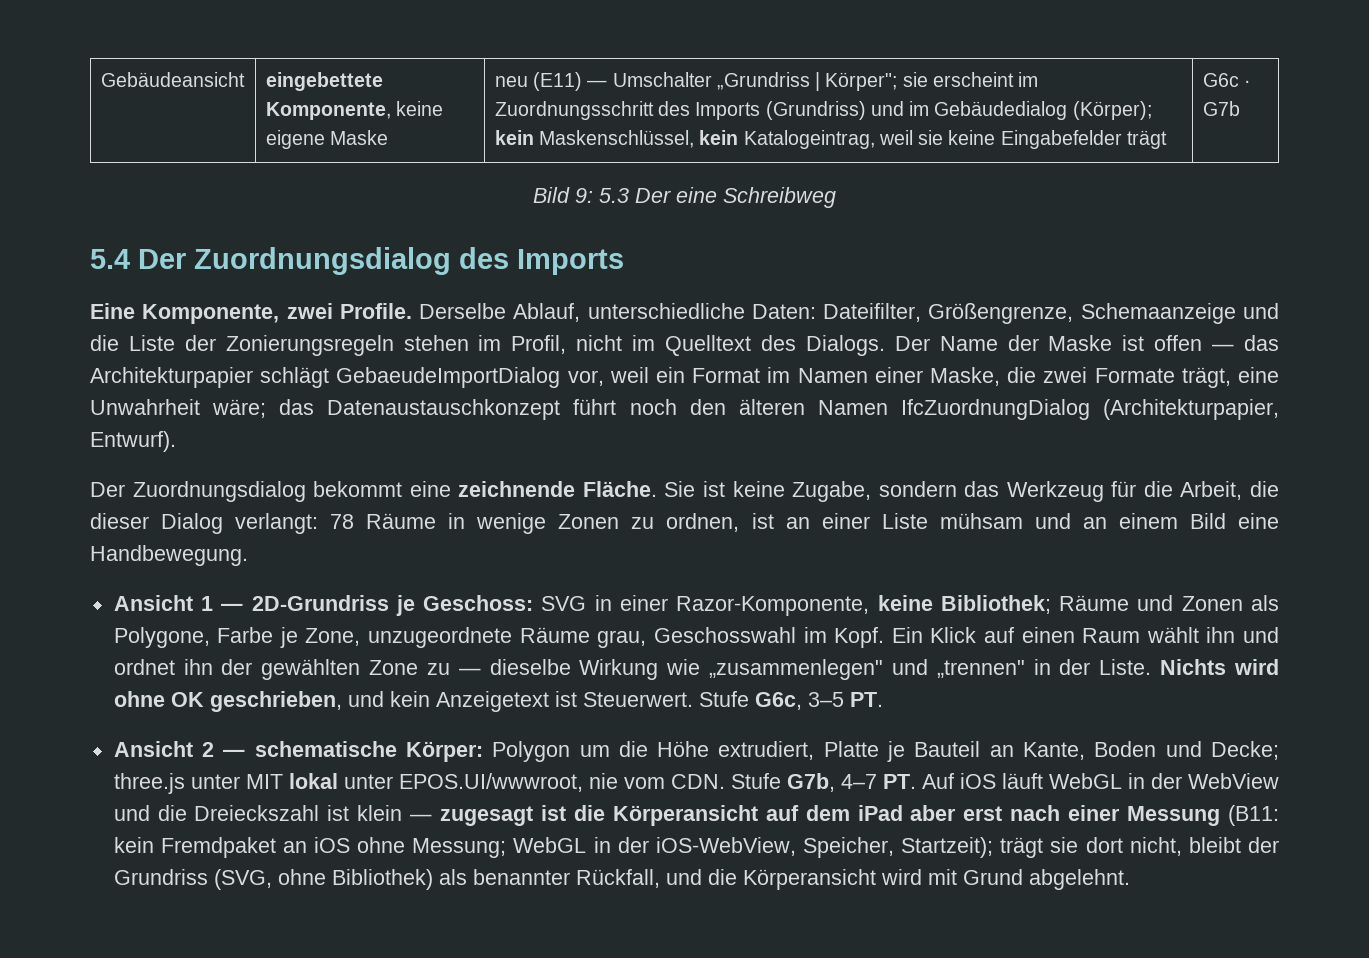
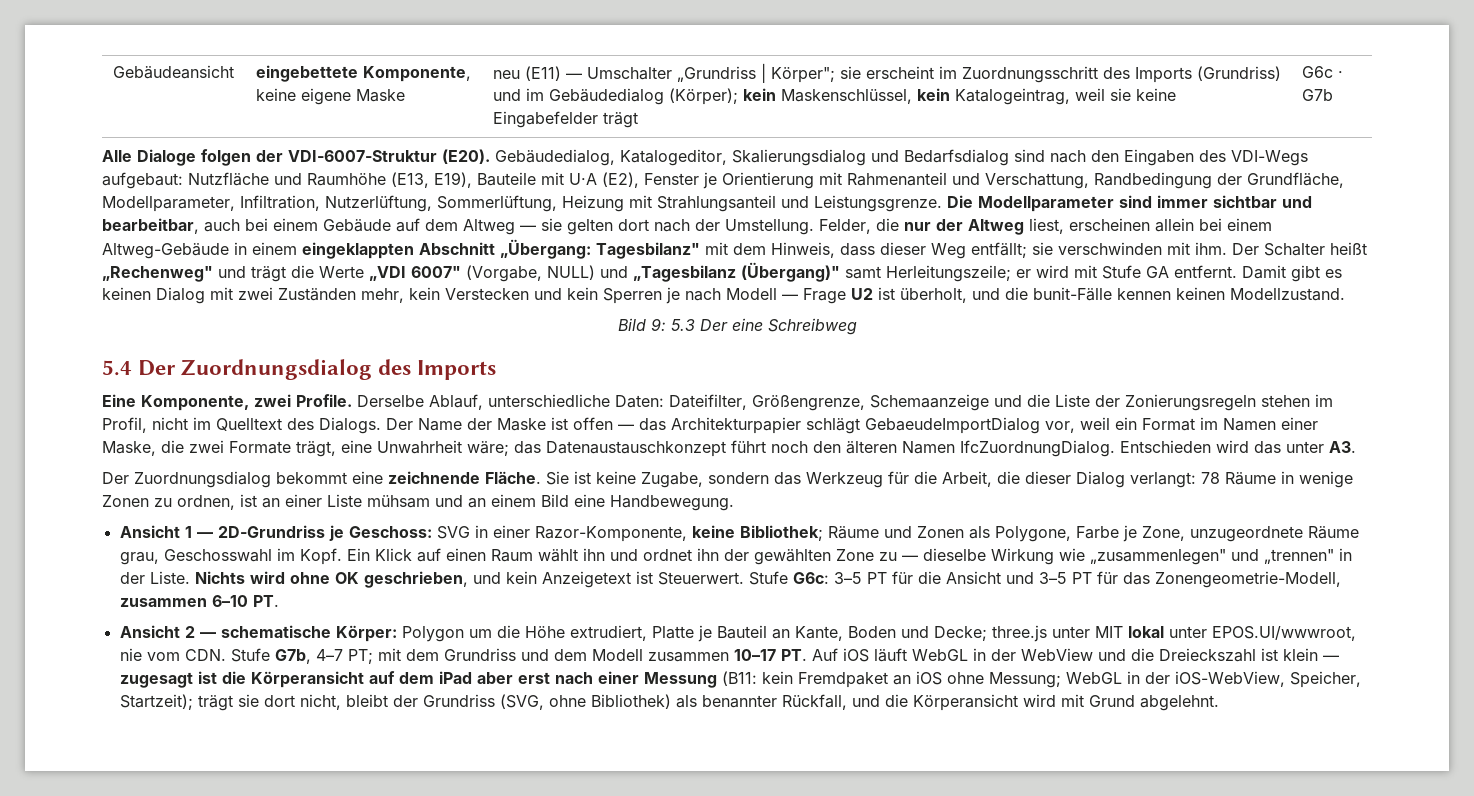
+ Alle Dialoge folgen der VDI-6007-Struktur (E20). Gebäudedialog, Katalogeditor, Skalierungsdialog und Bedarfsdialog sind nach den Eingaben des VDI-Wegs aufgebaut: Nutzfläche und Raumhöhe (E13, E19), Bauteile mit U·A (E2), Fenster je Orientierung mit Rahmenanteil und Verschattung, Randbedingung der Grundfläche, Modellparameter, Infiltration, Nutzerlüftung, Sommerlüftung, Heizung mit Strahlungsanteil und Leistungsgrenze. Die Modellparameter sind immer sichtbar und bearbeitbar, auch bei einem Gebäude auf dem Altweg — sie gelten dort nach der Umstellung. Felder, die nur der Altweg liest, erscheinen allein bei einem Altweg-Gebäude in einem eingeklappten Abschnitt „Übergang: Tagesbilanz" mit dem Hinweis, dass dieser Weg entfällt; sie verschwinden mit ihm. Der Schalter heißt „Rechenweg" und trägt die Werte „VDI 6007" (Vorgabe, NULL) und „Tagesbilanz (Übergang)" samt Herleitungszeile; er wird mit Stufe GA entfernt. Damit gibt es keinen Dialog mit zwei Zuständen mehr, kein Verstecken und kein Sperren je nach Modell — Frage U2 ist überholt, und die bunit-Fälle kennen keinen Modellzustand.
- Der Name der Maske ist offen — das Architekturpapier schlägt GebaeudeImportDialog vor, weil ein Format im Namen einer Maske, die zwei Formate trägt, eine Unwahrheit wäre; das Datenaustauschkonzept führt noch den älteren Namen IfcZuordnungDialog (Architekturpapier, Entwurf).
+ Der Name der Maske ist offen — das Architekturpapier schlägt GebaeudeImportDialog vor, weil ein Format im Namen einer Maske, die zwei Formate trägt, eine Unwahrheit wäre; das Datenaustauschkonzept führt noch den älteren Namen IfcZuordnungDialog. Entschieden wird das unter A3.
- Stufe G6c, 3–5 PT.
+ Stufe G6c: 3–5 PT für die Ansicht und 3–5 PT für das Zonengeometrie-Modell, zusammen 6–10 PT.
- three.js unter MIT lokal unter EPOS.UI/wwwroot, nie vom CDN. Stufe G7b, 4–7 PT. Auf iOS läuft WebGL in der WebView und die Dreieckszahl ist klein — zugesagt ist die Körperansicht auf dem iPad aber erst nach einer Messung (B11:
+ three.js unter MIT lokal unter EPOS.UI/wwwroot, nie vom CDN. Stufe G7b, 4–7 PT; mit dem Grundriss und dem Modell zusammen 10–17 PT. Auf iOS läuft WebGL in der WebView und die Dreieckszahl ist klein — zugesagt ist die Körperansicht auf dem iPad aber erst nach einer Messung (B11:

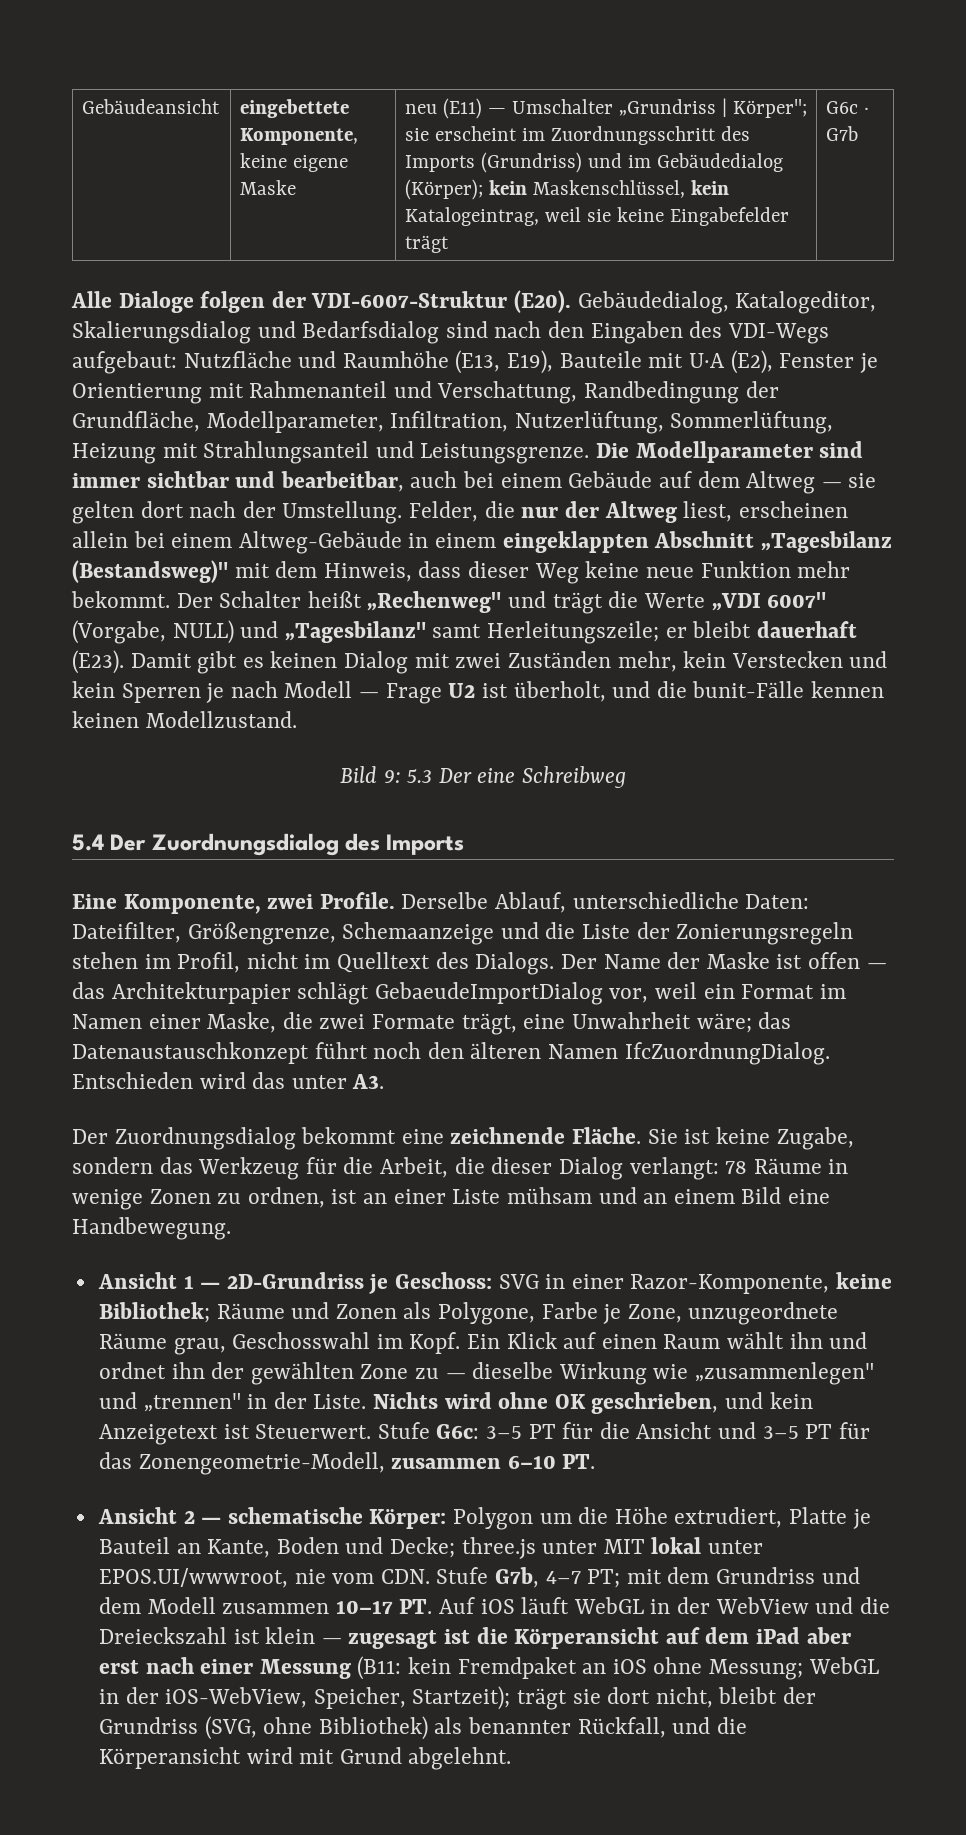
- Felder, die nur der Altweg liest, erscheinen allein bei einem Altweg-Gebäude in einem eingeklappten Abschnitt „Übergang: Tagesbilanz" mit dem Hinweis, dass dieser Weg entfällt; sie verschwinden mit ihm.
+ Felder, die nur der Altweg liest, erscheinen allein bei einem Altweg-Gebäude in einem eingeklappten Abschnitt „Tagesbilanz (Bestandsweg)" mit dem Hinweis, dass dieser Weg keine neue Funktion mehr bekommt.
- Der Schalter heißt „Rechenweg" und trägt die Werte „VDI 6007" (Vorgabe, NULL) und „Tagesbilanz (Übergang)" samt Herleitungszeile; er wird mit Stufe GA entfernt.
+ Der Schalter heißt „Rechenweg" und trägt die Werte „VDI 6007" (Vorgabe, NULL) und „Tagesbilanz" samt Herleitungszeile; er bleibt dauerhaft (E23).

